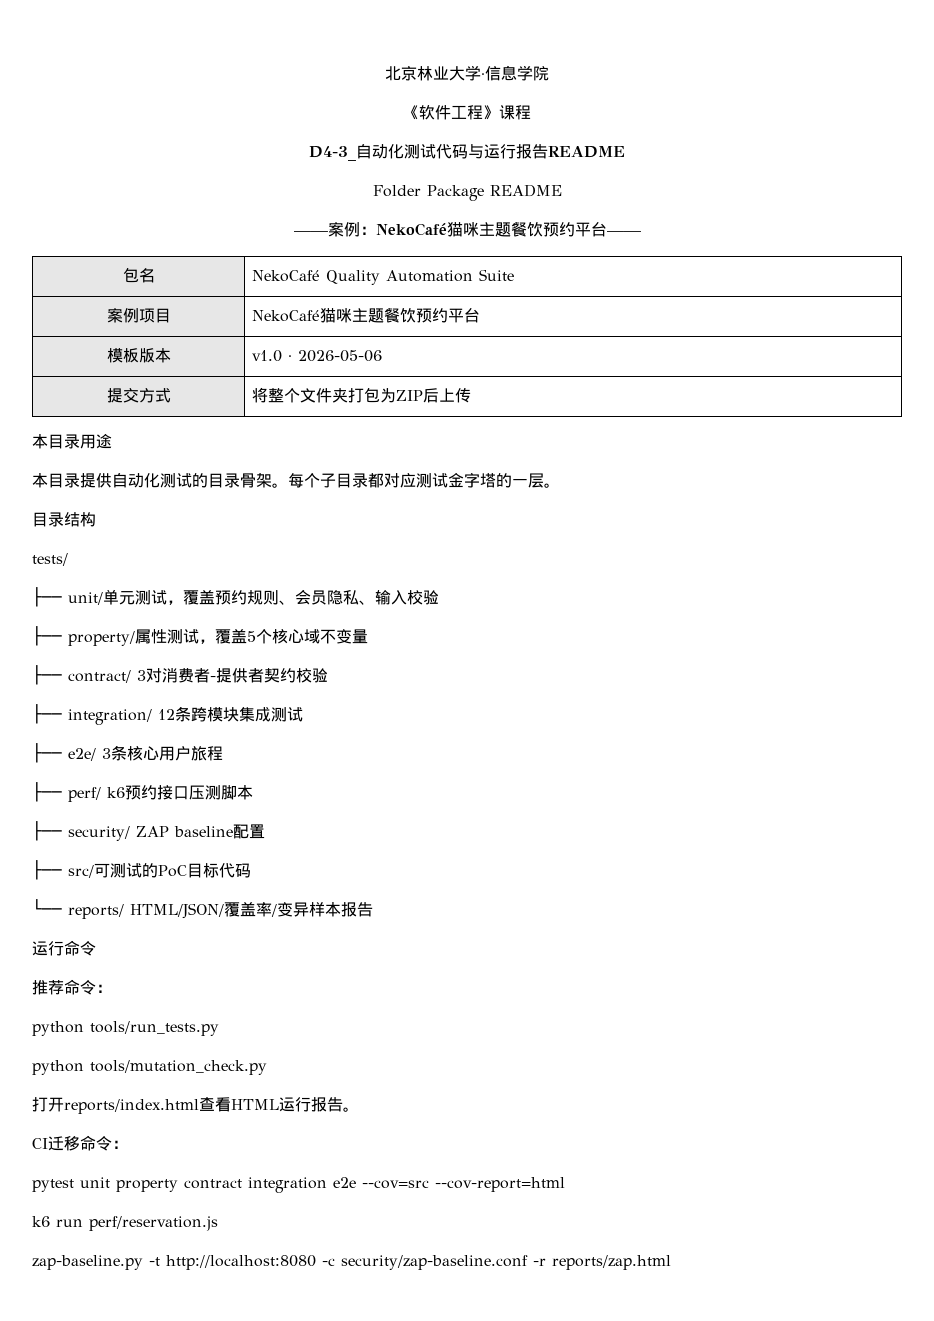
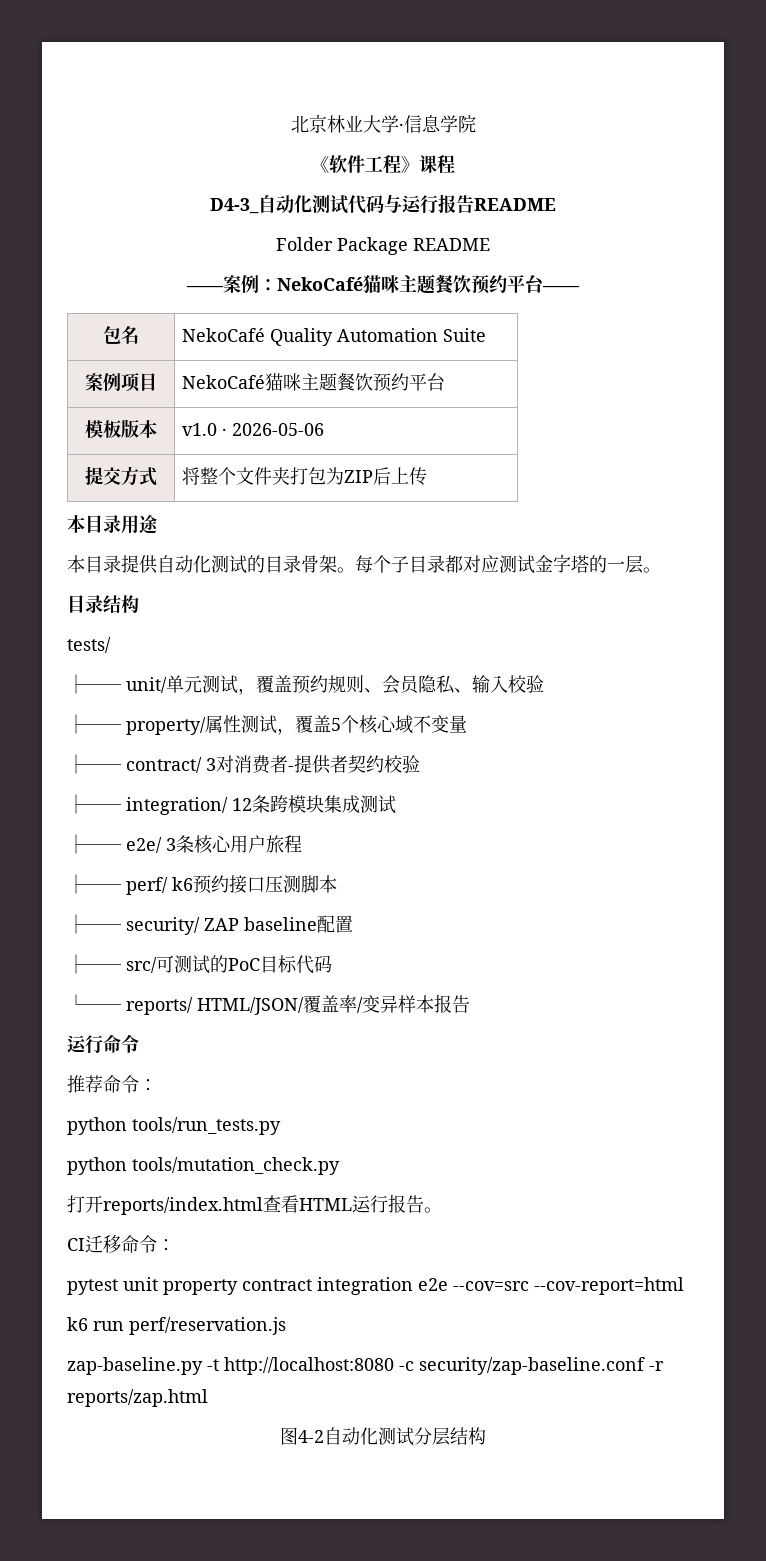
+ 图4-2自动化测试分层结构

